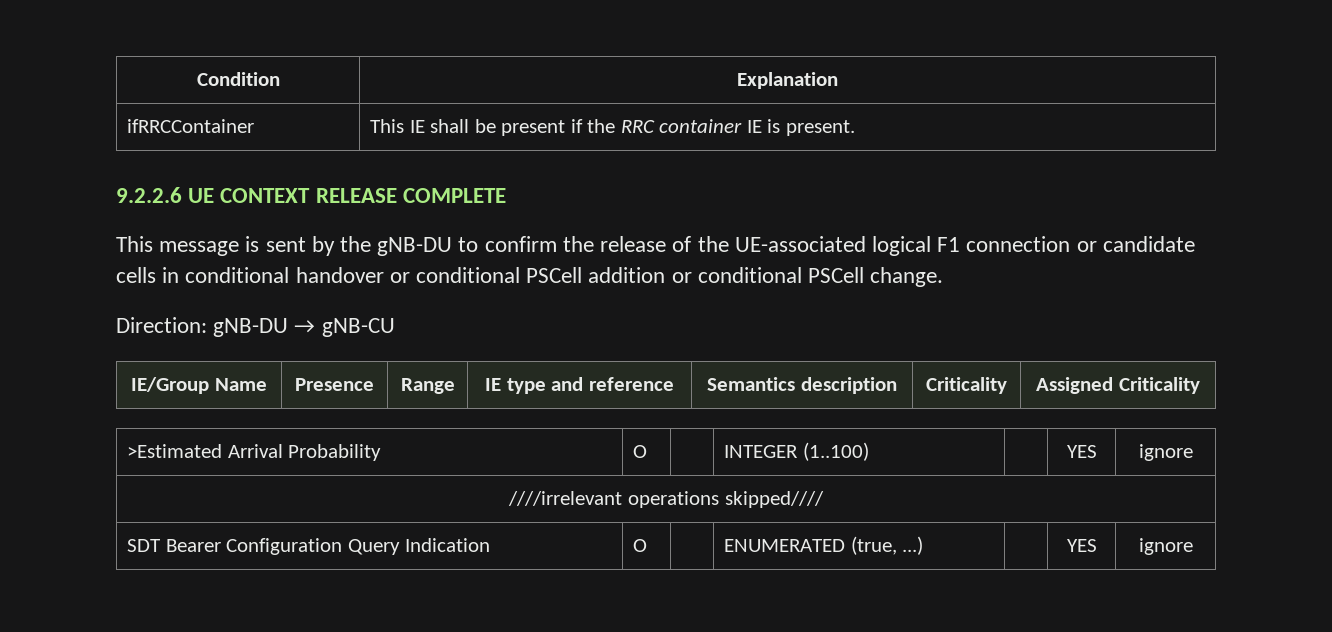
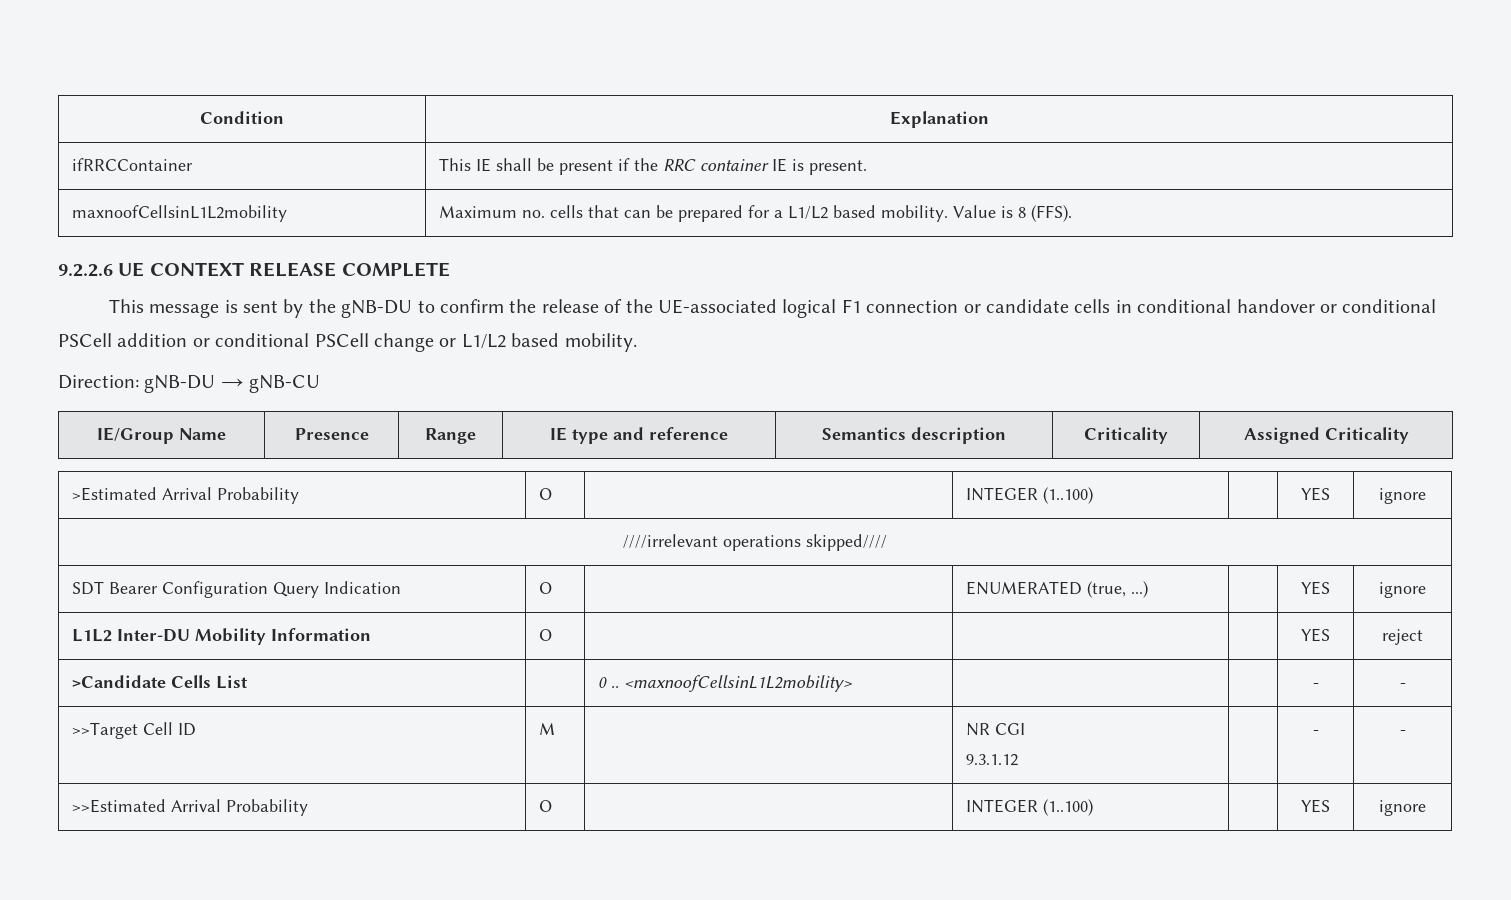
+ maxnoofCellsinL1L2mobility | Maximum no. cells that can be prepared for a L1/L2 based mobility. Value is 8 (FFS).
- This message is sent by the gNB-DU to confirm the release of the UE-associated logical F1 connection or candidate cells in conditional handover or conditional PSCell addition or conditional PSCell change.
+ This message is sent by the gNB-DU to confirm the release of the UE-associated logical F1 connection or candidate cells in conditional handover or conditional PSCell addition or conditional PSCell change or L1/L2 based mobility.
+ L1L2 Inter-DU Mobility Information | O | | | | YES | reject
+ >Candidate Cells List | | 0 .. <maxnoofCellsinL1L2mobility> | | | - | -
+ >>Target Cell ID | M | | NR CGI
+ 9.3.1.12 | | - | -
+ >>Estimated Arrival Probability | O | | INTEGER (1..100) | | YES | ignore

